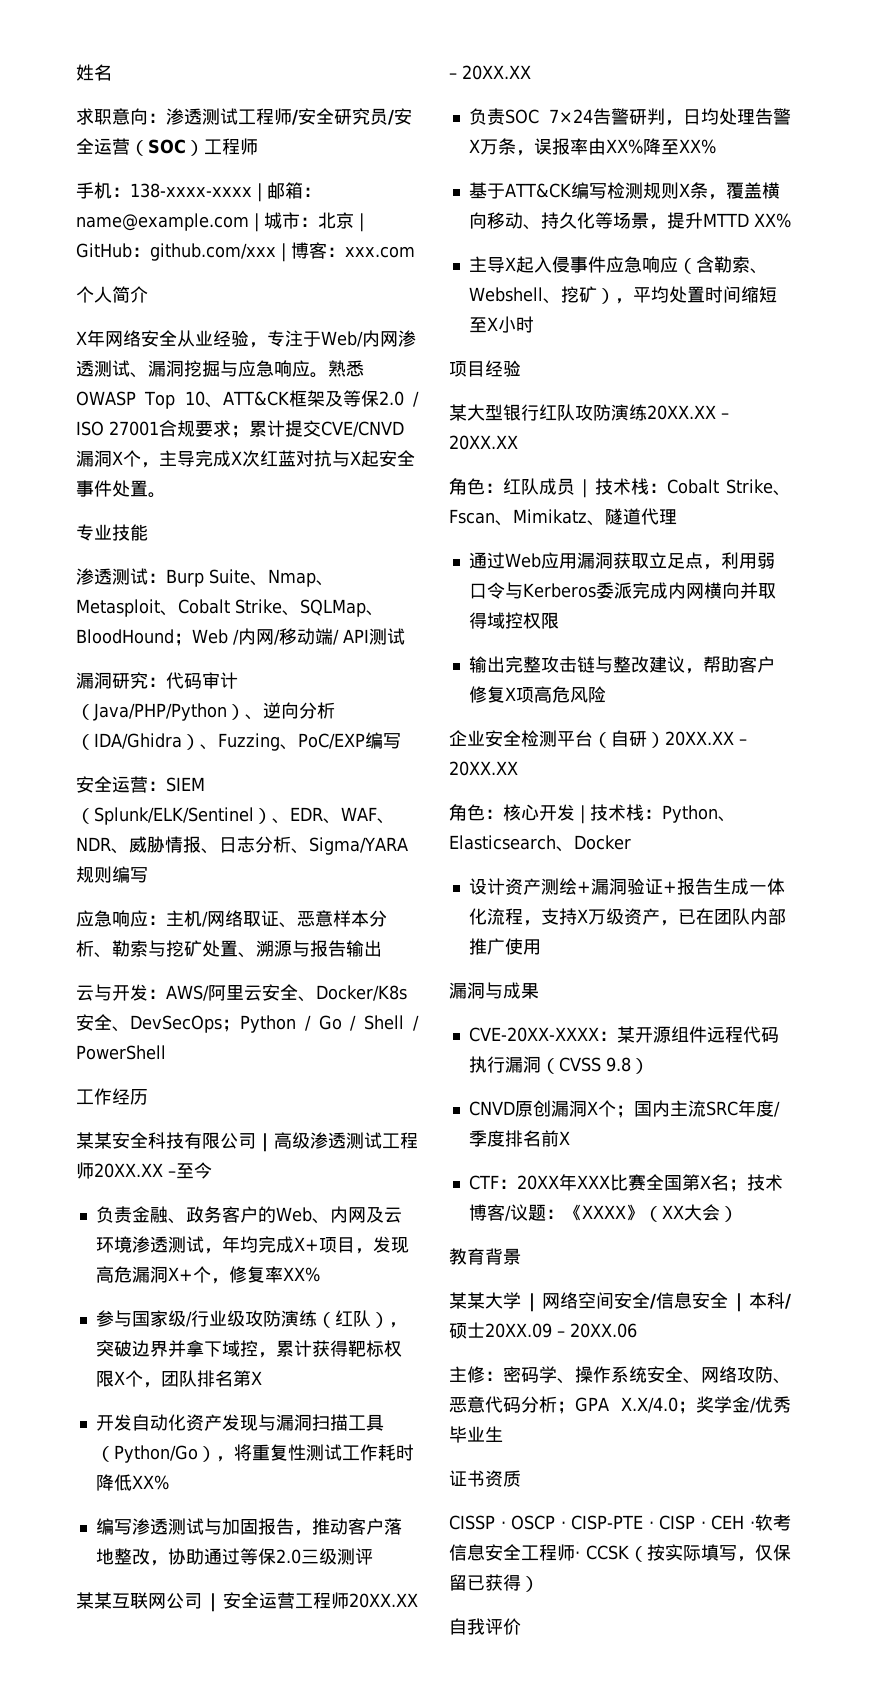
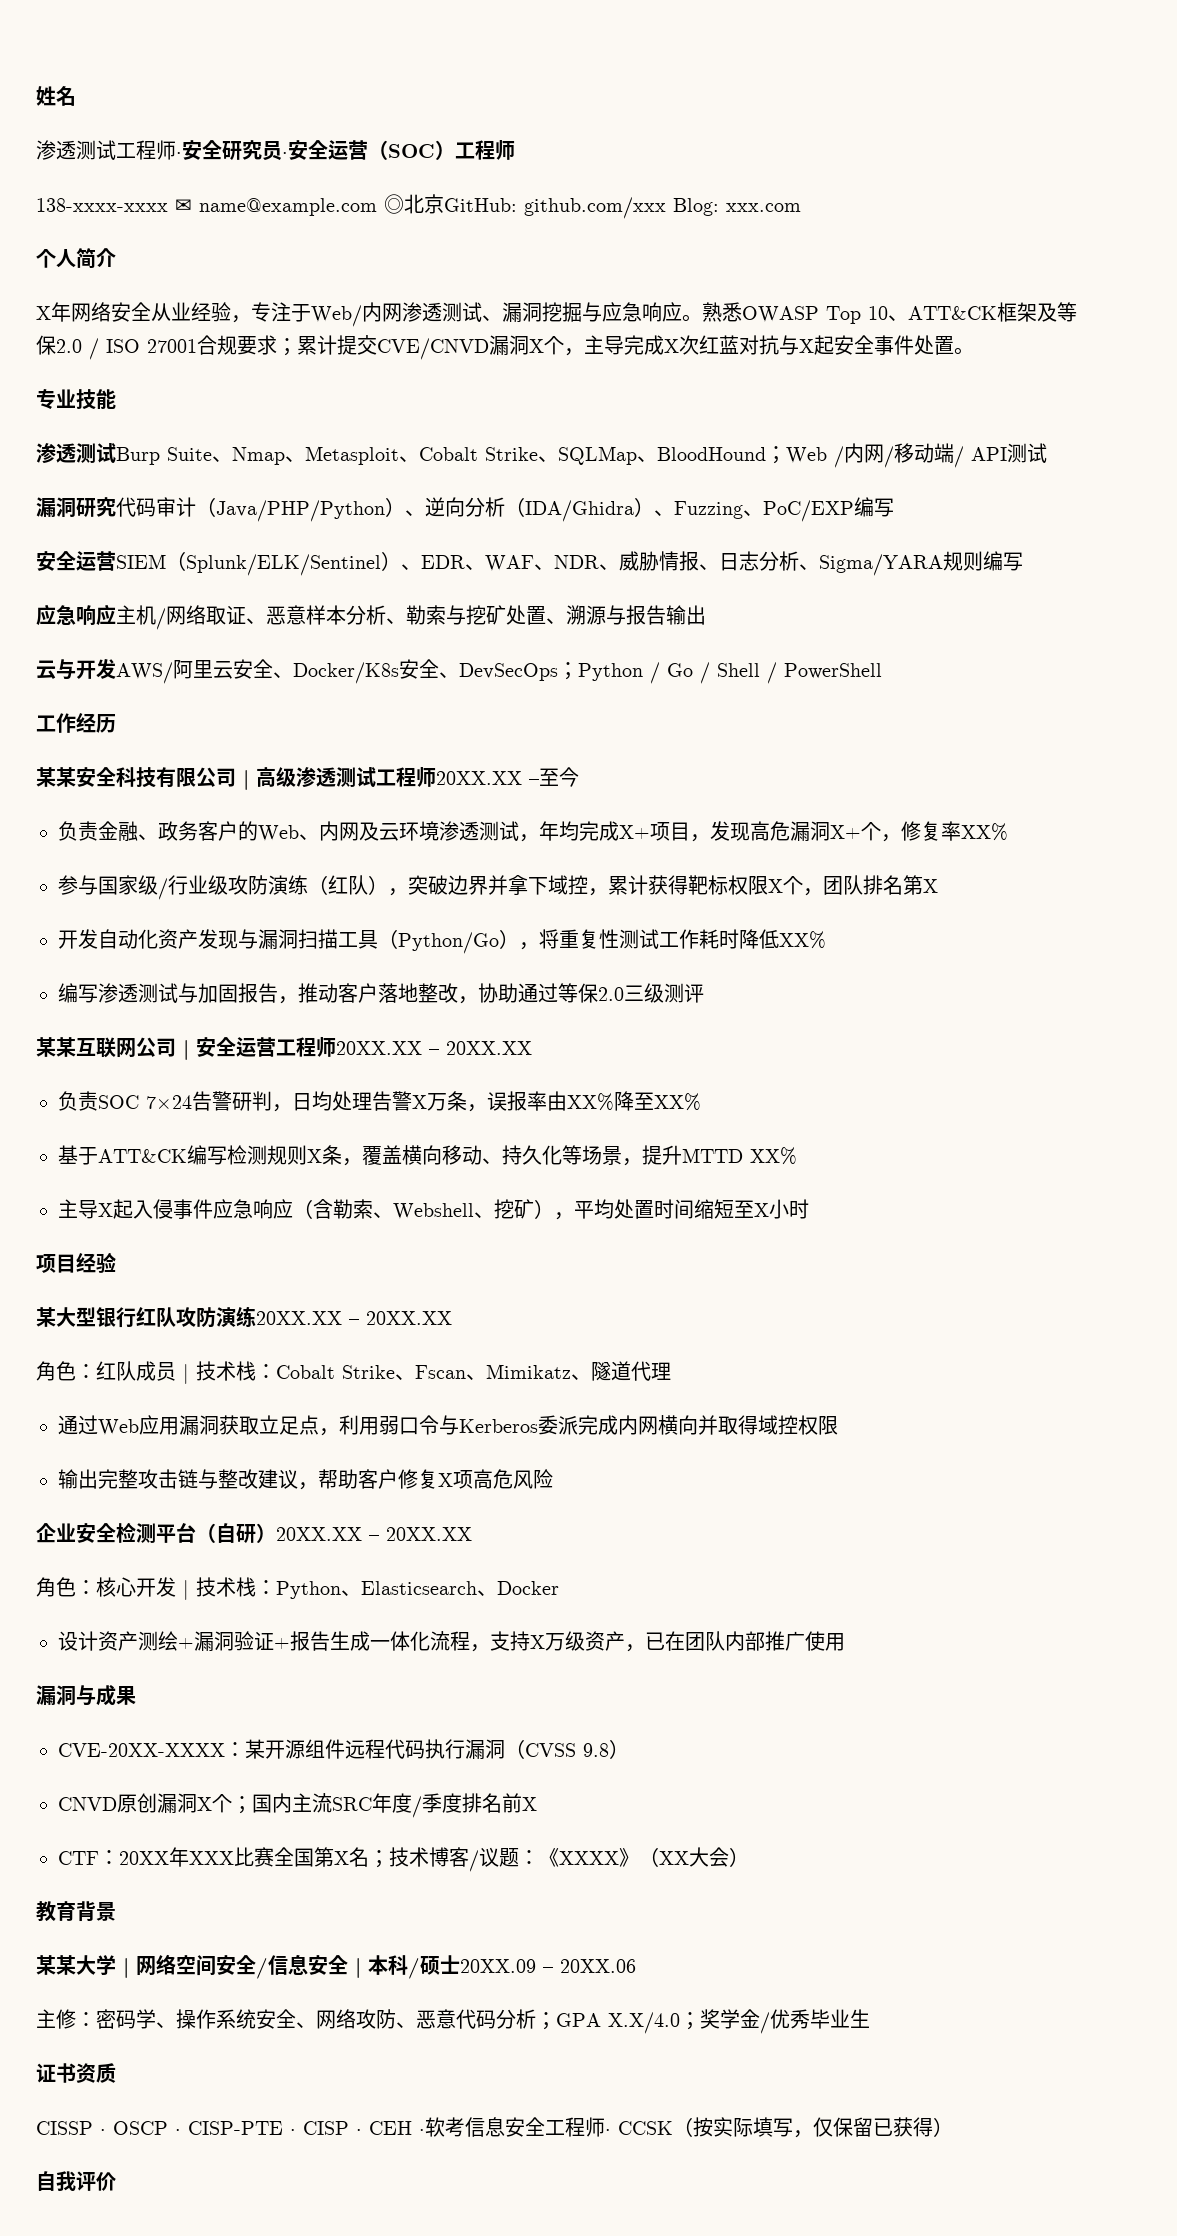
- 求职意向：渗透测试工程师/安全研究员/安全运营（SOC）工程师
+ 渗透测试工程师·安全研究员·安全运营（SOC）工程师
- 手机：138-xxxx-xxxx | 邮箱：name@example.com | 城市：北京 | GitHub：github.com/xxx | 博客：xxx.com
+ 138-xxxx-xxxx ✉ name@example.com ◎北京GitHub: github.com/xxx Blog: xxx.com
- 渗透测试：Burp Suite、Nmap、Metasploit、Cobalt Strike、SQLMap、BloodHound；Web /内网/移动端/ API测试
+ 渗透测试Burp Suite、Nmap、Metasploit、Cobalt Strike、SQLMap、BloodHound；Web /内网/移动端/ API测试
- 漏洞研究：代码审计（Java/PHP/Python）、逆向分析（IDA/Ghidra）、Fuzzing、PoC/EXP编写
+ 漏洞研究代码审计（Java/PHP/Python）、逆向分析（IDA/Ghidra）、Fuzzing、PoC/EXP编写
- 安全运营：SIEM（Splunk/ELK/Sentinel）、EDR、WAF、NDR、威胁情报、日志分析、Sigma/YARA规则编写
+ 安全运营SIEM（Splunk/ELK/Sentinel）、EDR、WAF、NDR、威胁情报、日志分析、Sigma/YARA规则编写
- 应急响应：主机/网络取证、恶意样本分析、勒索与挖矿处置、溯源与报告输出
+ 应急响应主机/网络取证、恶意样本分析、勒索与挖矿处置、溯源与报告输出
- 云与开发：AWS/阿里云安全、Docker/K8s安全、DevSecOps；Python / Go / Shell / PowerShell
+ 云与开发AWS/阿里云安全、Docker/K8s安全、DevSecOps；Python / Go / Shell / PowerShell

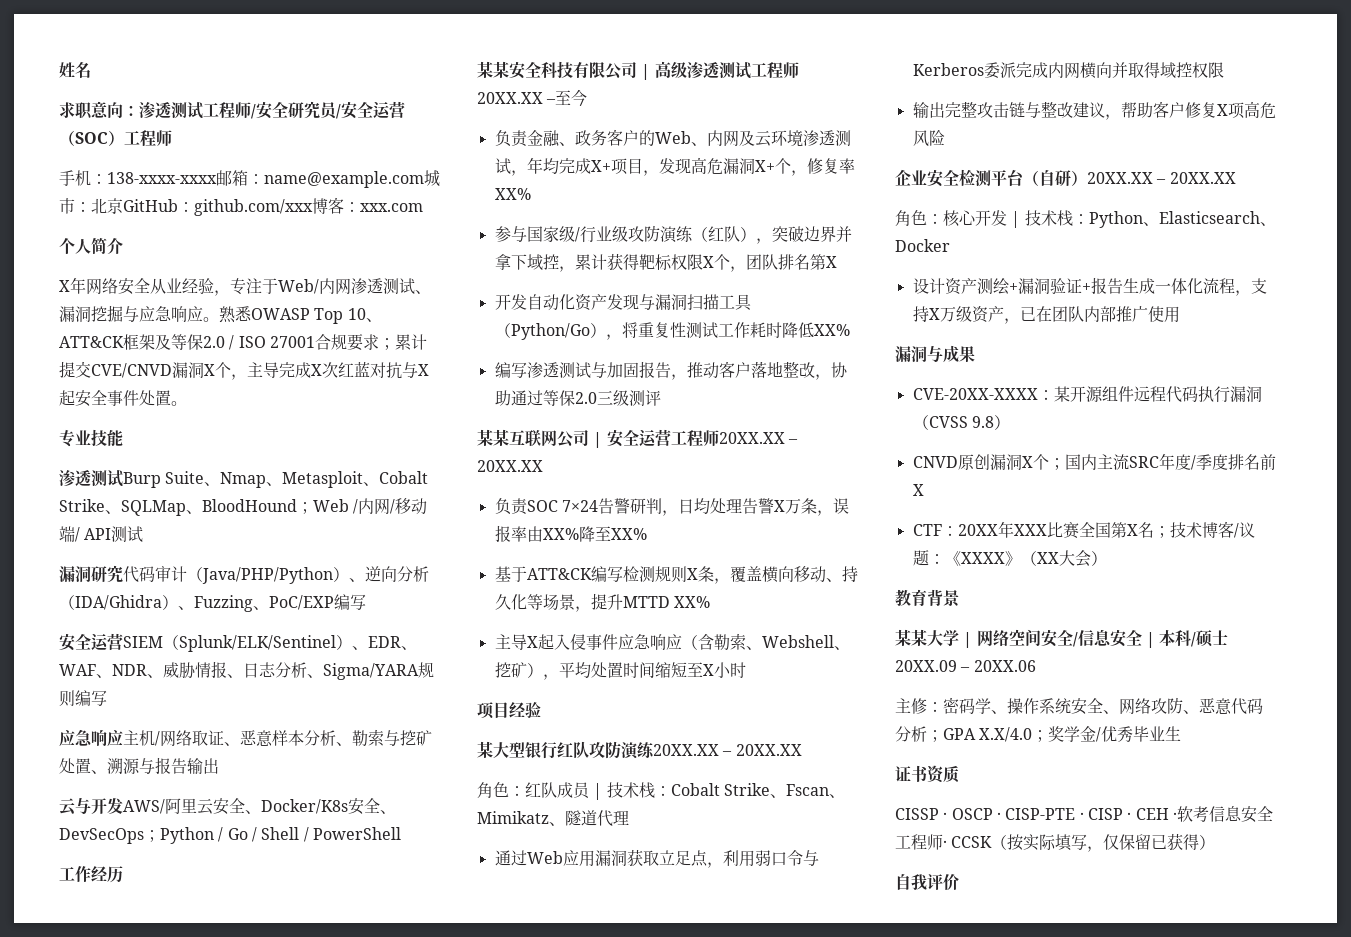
- 渗透测试工程师·安全研究员·安全运营（SOC）工程师
+ 求职意向：渗透测试工程师/安全研究员/安全运营（SOC）工程师
- 138-xxxx-xxxx ✉ name@example.com ◎北京GitHub: github.com/xxx Blog: xxx.com
+ 手机：138-xxxx-xxxx邮箱：name@example.com城市：北京GitHub：github.com/xxx博客：xxx.com

